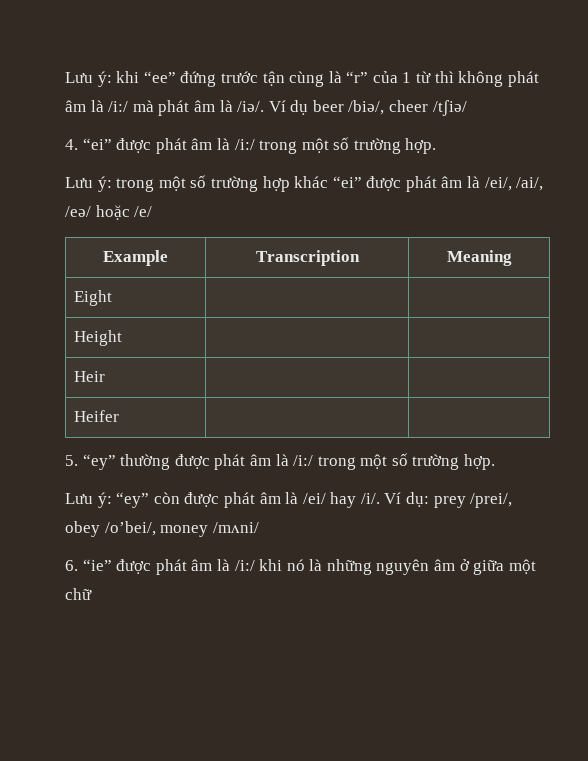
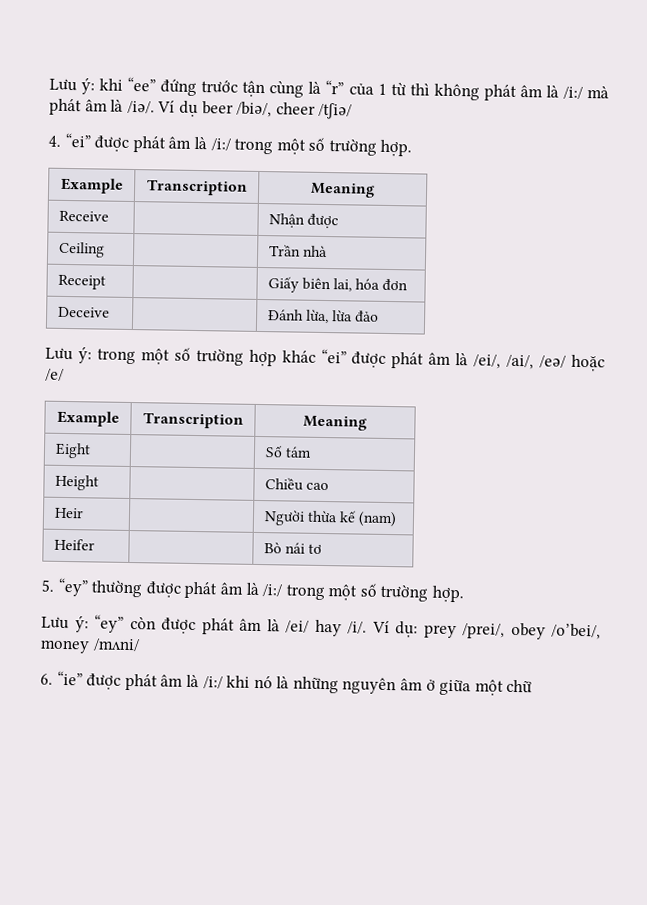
  4. “ei” được phát âm là /i:/ trong một số trường hợp.
+ Example | Transcription | Meaning
+ Receive | | Nhận được
+ Ceiling | | Trần nhà
+ Receipt | | Giấy biên lai, hóa đơn
+ Deceive | | Đánh lừa, lừa đảo
- Eight | |
+ Eight | | Số tám
- Height | |
+ Height | | Chiều cao
- Heir | |
- Heifer | |
+ Heir | | Người thừa kế (nam)
+ Heifer | | Bò nái tơ

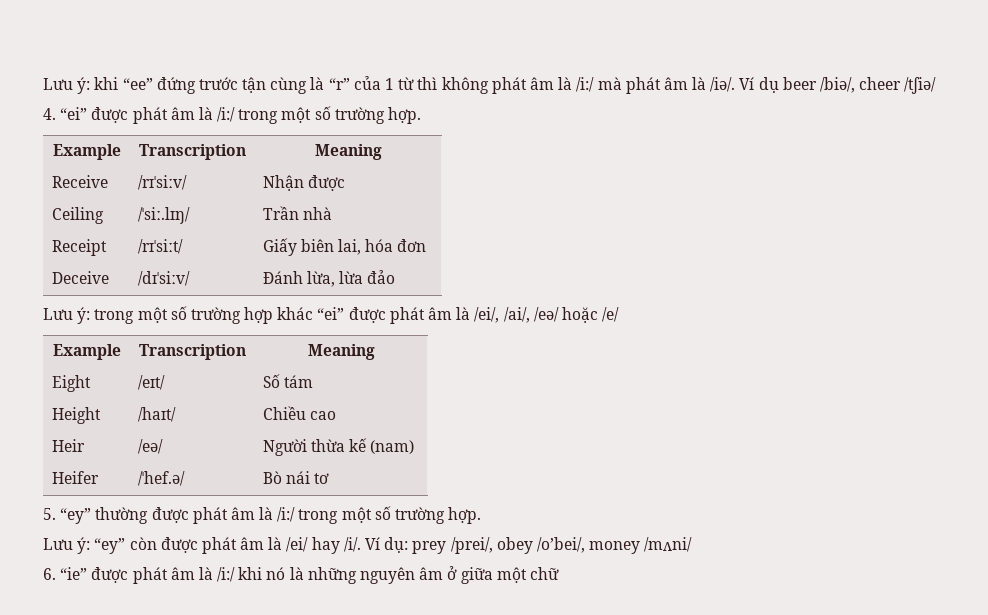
- Receive | | Nhận được
+ Receive | /rɪˈsiːv/ | Nhận được
- Ceiling | | Trần nhà
+ Ceiling | /ˈsiː.lɪŋ/ | Trần nhà
- Receipt | | Giấy biên lai, hóa đơn
+ Receipt | /rɪˈsiːt/ | Giấy biên lai, hóa đơn
- Deceive | | Đánh lừa, lừa đảo
+ Deceive | /dɪˈsiːv/ | Đánh lừa, lừa đảo
- Eight | | Số tám
+ Eight | /eɪt/ | Số tám
- Height | | Chiều cao
+ Height | /haɪt/ | Chiều cao
- Heir | | Người thừa kế (nam)
+ Heir | /eə/ | Người thừa kế (nam)
- Heifer | | Bò nái tơ
+ Heifer | /ˈhef.ə/ | Bò nái tơ

